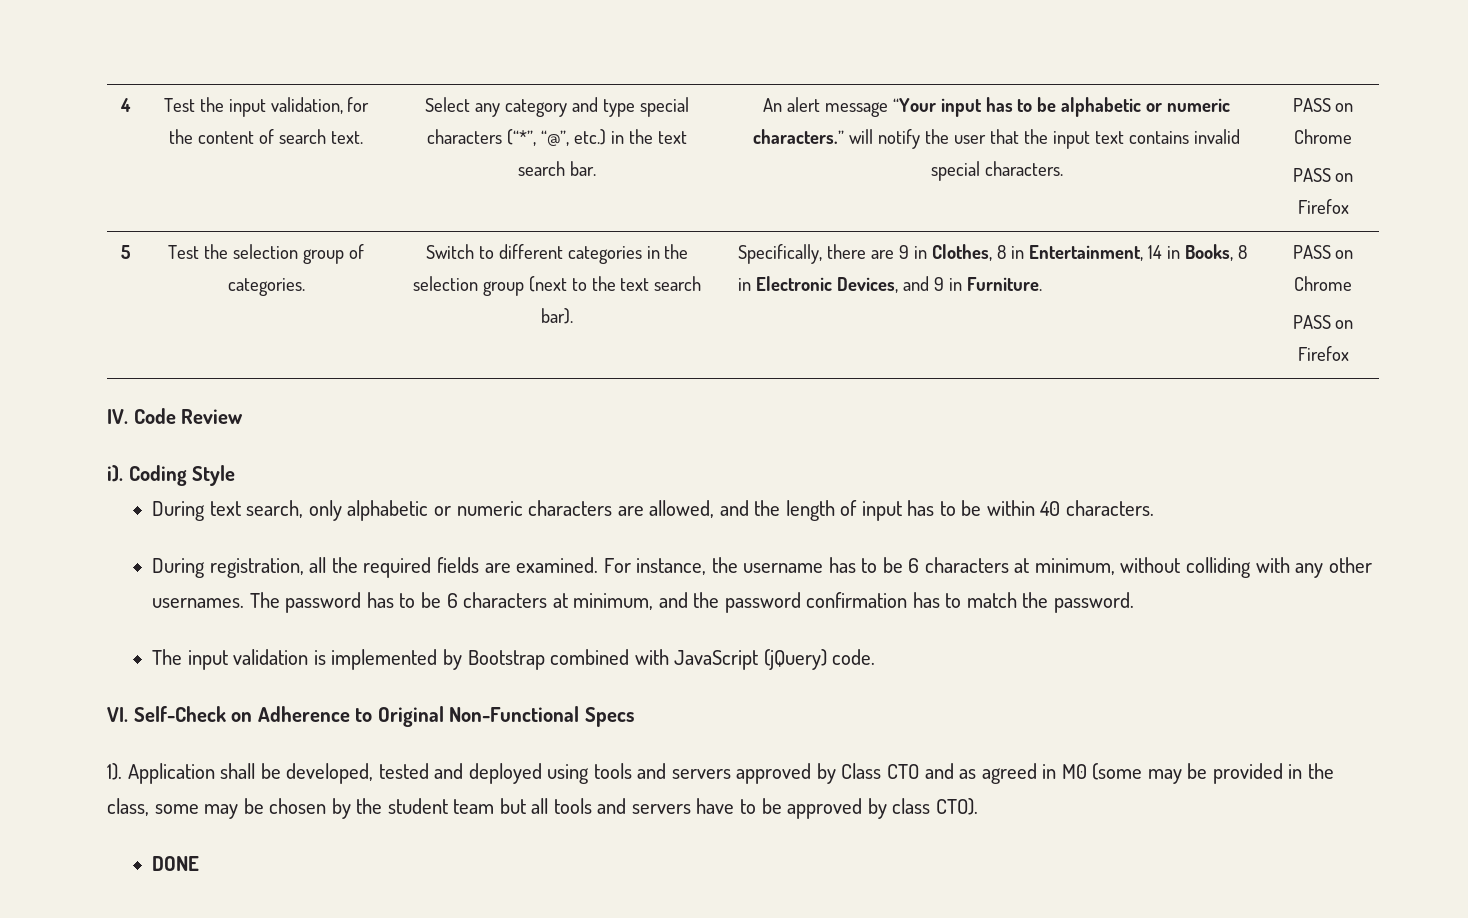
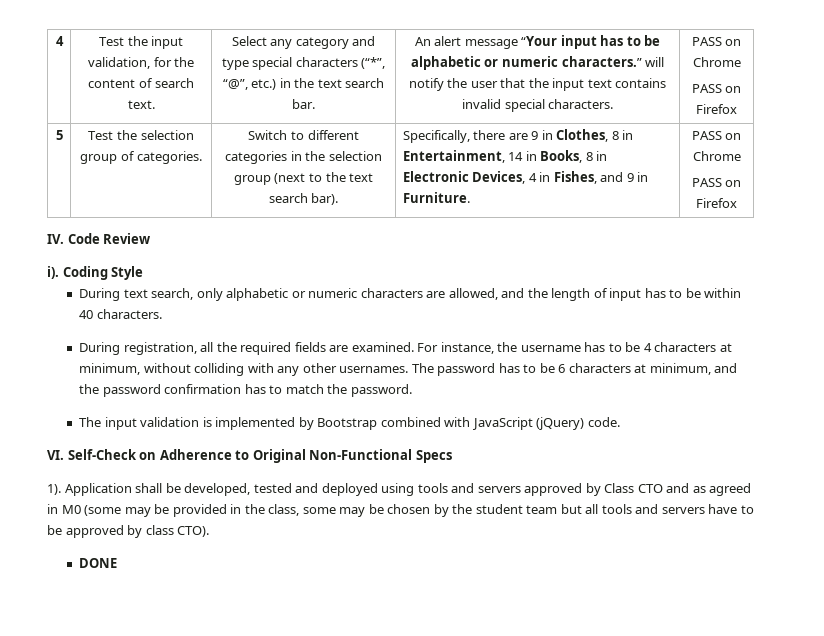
- Specifically, there are 9 in Clothes, 8 in Entertainment, 14 in Books, 8 in Electronic Devices, and 9 in Furniture.
+ Specifically, there are 9 in Clothes, 8 in Entertainment, 14 in Books, 8 in Electronic Devices, 4 in Fishes, and 9 in Furniture.
- For instance, the username has to be 6 characters at minimum, without colliding with any other usernames.
+ For instance, the username has to be 4 characters at minimum, without colliding with any other usernames.

